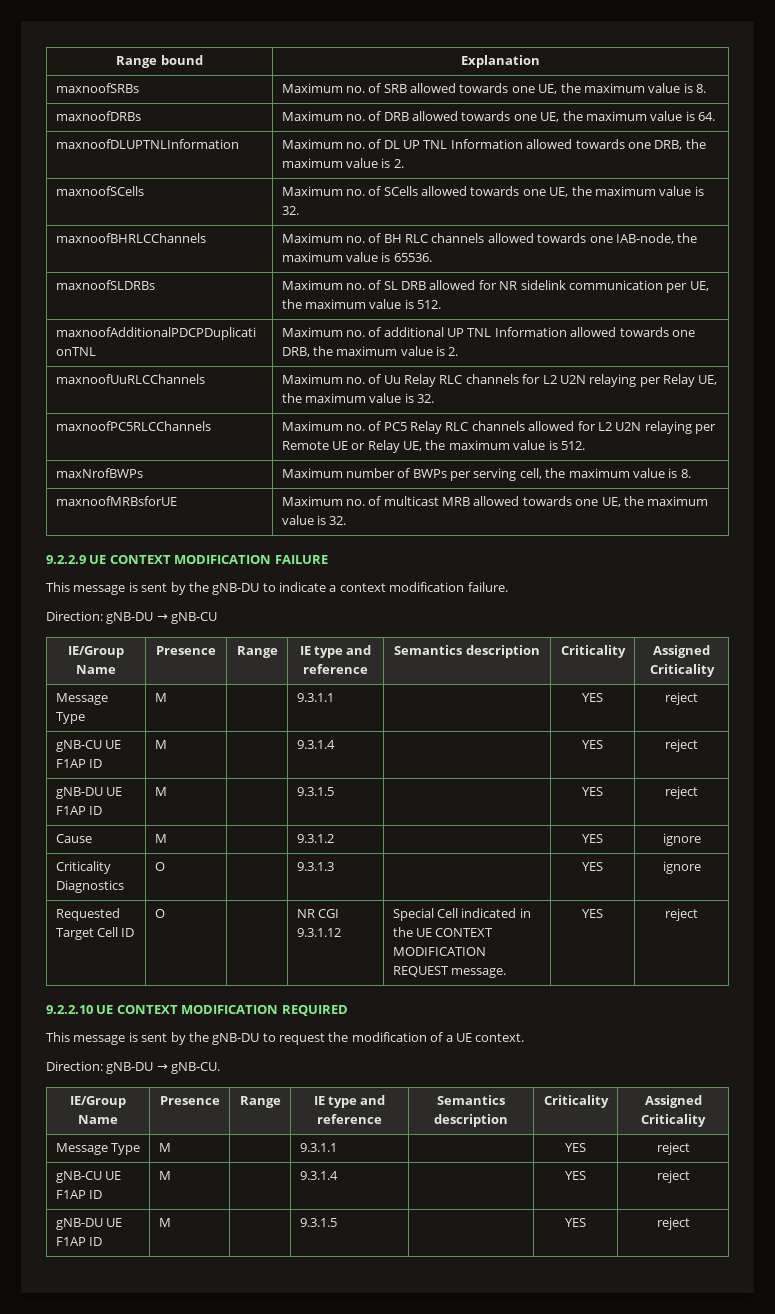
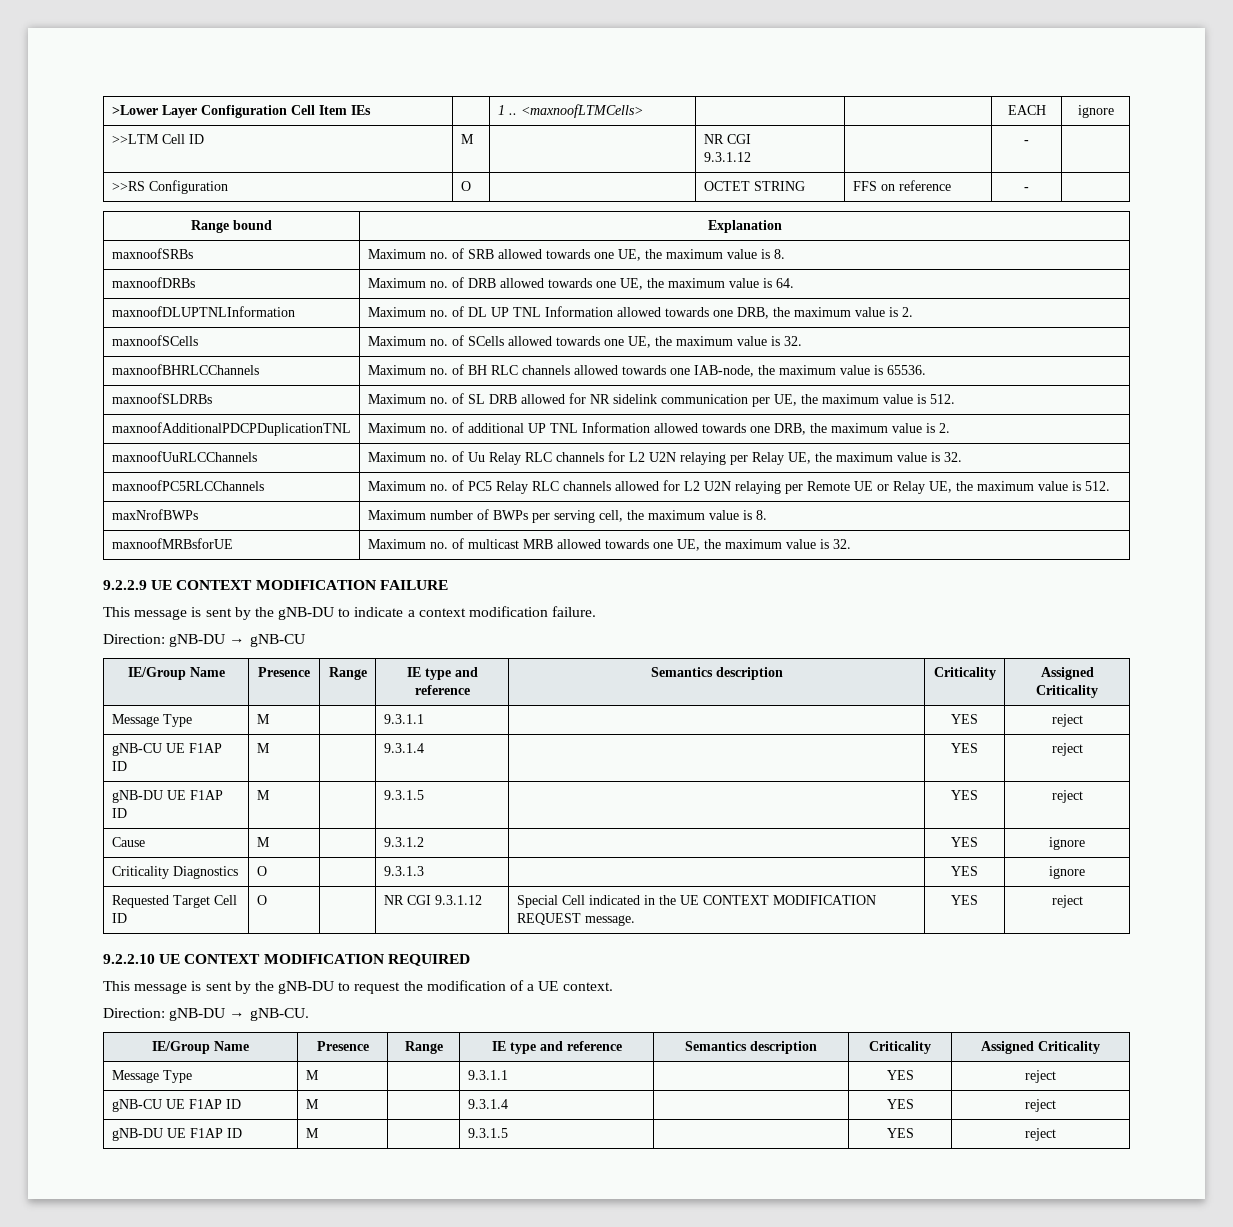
+ >Lower Layer Configuration Cell Item IEs | | 1 .. <maxnoofLTMCells> | | | EACH | ignore
+ >>LTM Cell ID | M | | NR CGI
+ 9.3.1.12 | | - |
+ >>RS Configuration | O | | OCTET STRING | FFS on reference | - |

